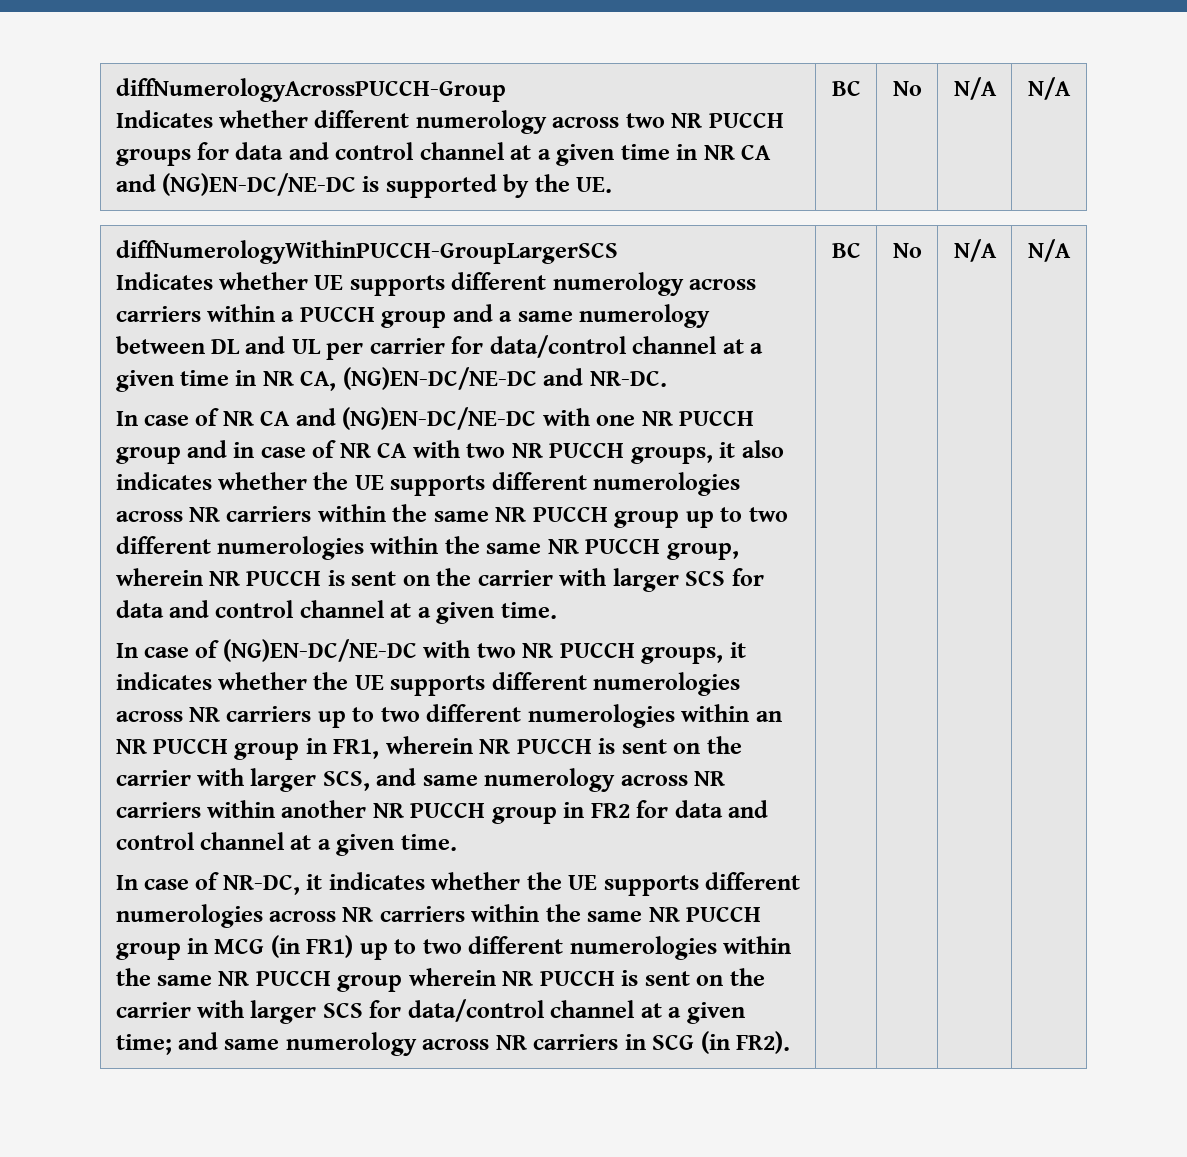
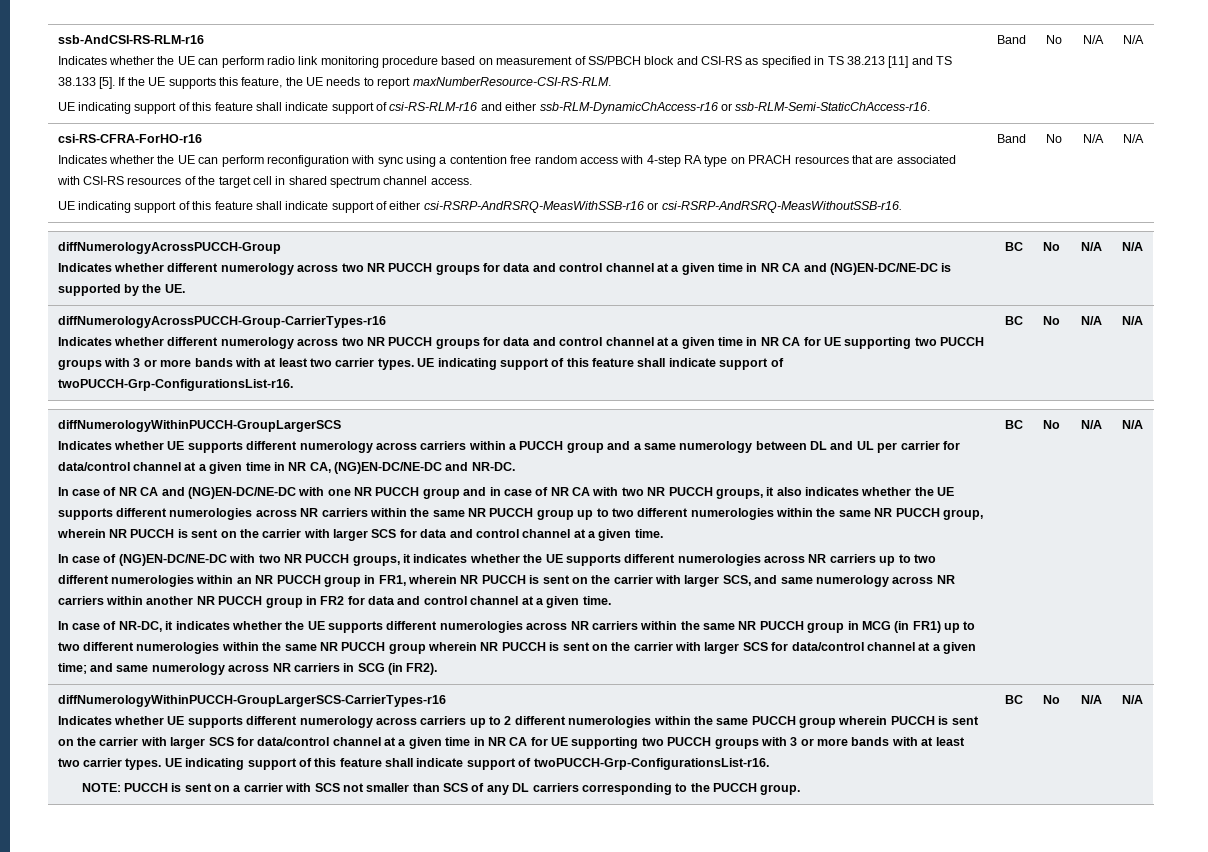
+ ssb-AndCSI-RS-RLM-r16
+ Indicates whether the UE can perform radio link monitoring procedure based on measurement of SS/PBCH block and CSI-RS as specified in TS 38.213 [11] and TS 38.133 [5]. If the UE supports this feature, the UE needs to report maxNumberResource-CSI-RS-RLM.
+ UE indicating support of this feature shall indicate support of csi-RS-RLM-r16 and either ssb-RLM-DynamicChAccess-r16 or ssb-RLM-Semi-StaticChAccess-r16. | Band | No | N/A | N/A
+ csi-RS-CFRA-ForHO-r16
+ Indicates whether the UE can perform reconfiguration with sync using a contention free random access with 4-step RA type on PRACH resources that are associated with CSI-RS resources of the target cell in shared spectrum channel access.
+ UE indicating support of this feature shall indicate support of either csi-RSRP-AndRSRQ-MeasWithSSB-r16 or csi-RSRP-AndRSRQ-MeasWithoutSSB-r16. | Band | No | N/A | N/A
+ diffNumerologyAcrossPUCCH-Group-CarrierTypes-r16
+ Indicates whether different numerology across two NR PUCCH groups for data and control channel at a given time in NR CA for UE supporting two PUCCH groups with 3 or more bands with at least two carrier types. UE indicating support of this feature shall indicate support of twoPUCCH-Grp-ConfigurationsList-r16. | BC | No | N/A | N/A
+ diffNumerologyWithinPUCCH-GroupLargerSCS-CarrierTypes-r16
+ Indicates whether UE supports different numerology across carriers up to 2 different numerologies within the same PUCCH group wherein PUCCH is sent on the carrier with larger SCS for data/control channel at a given time in NR CA for UE supporting two PUCCH groups with 3 or more bands with at least two carrier types. UE indicating support of this feature shall indicate support of twoPUCCH-Grp-ConfigurationsList-r16.
+ NOTE: PUCCH is sent on a carrier with SCS not smaller than SCS of any DL carriers corresponding to the PUCCH group. | BC | No | N/A | N/A

